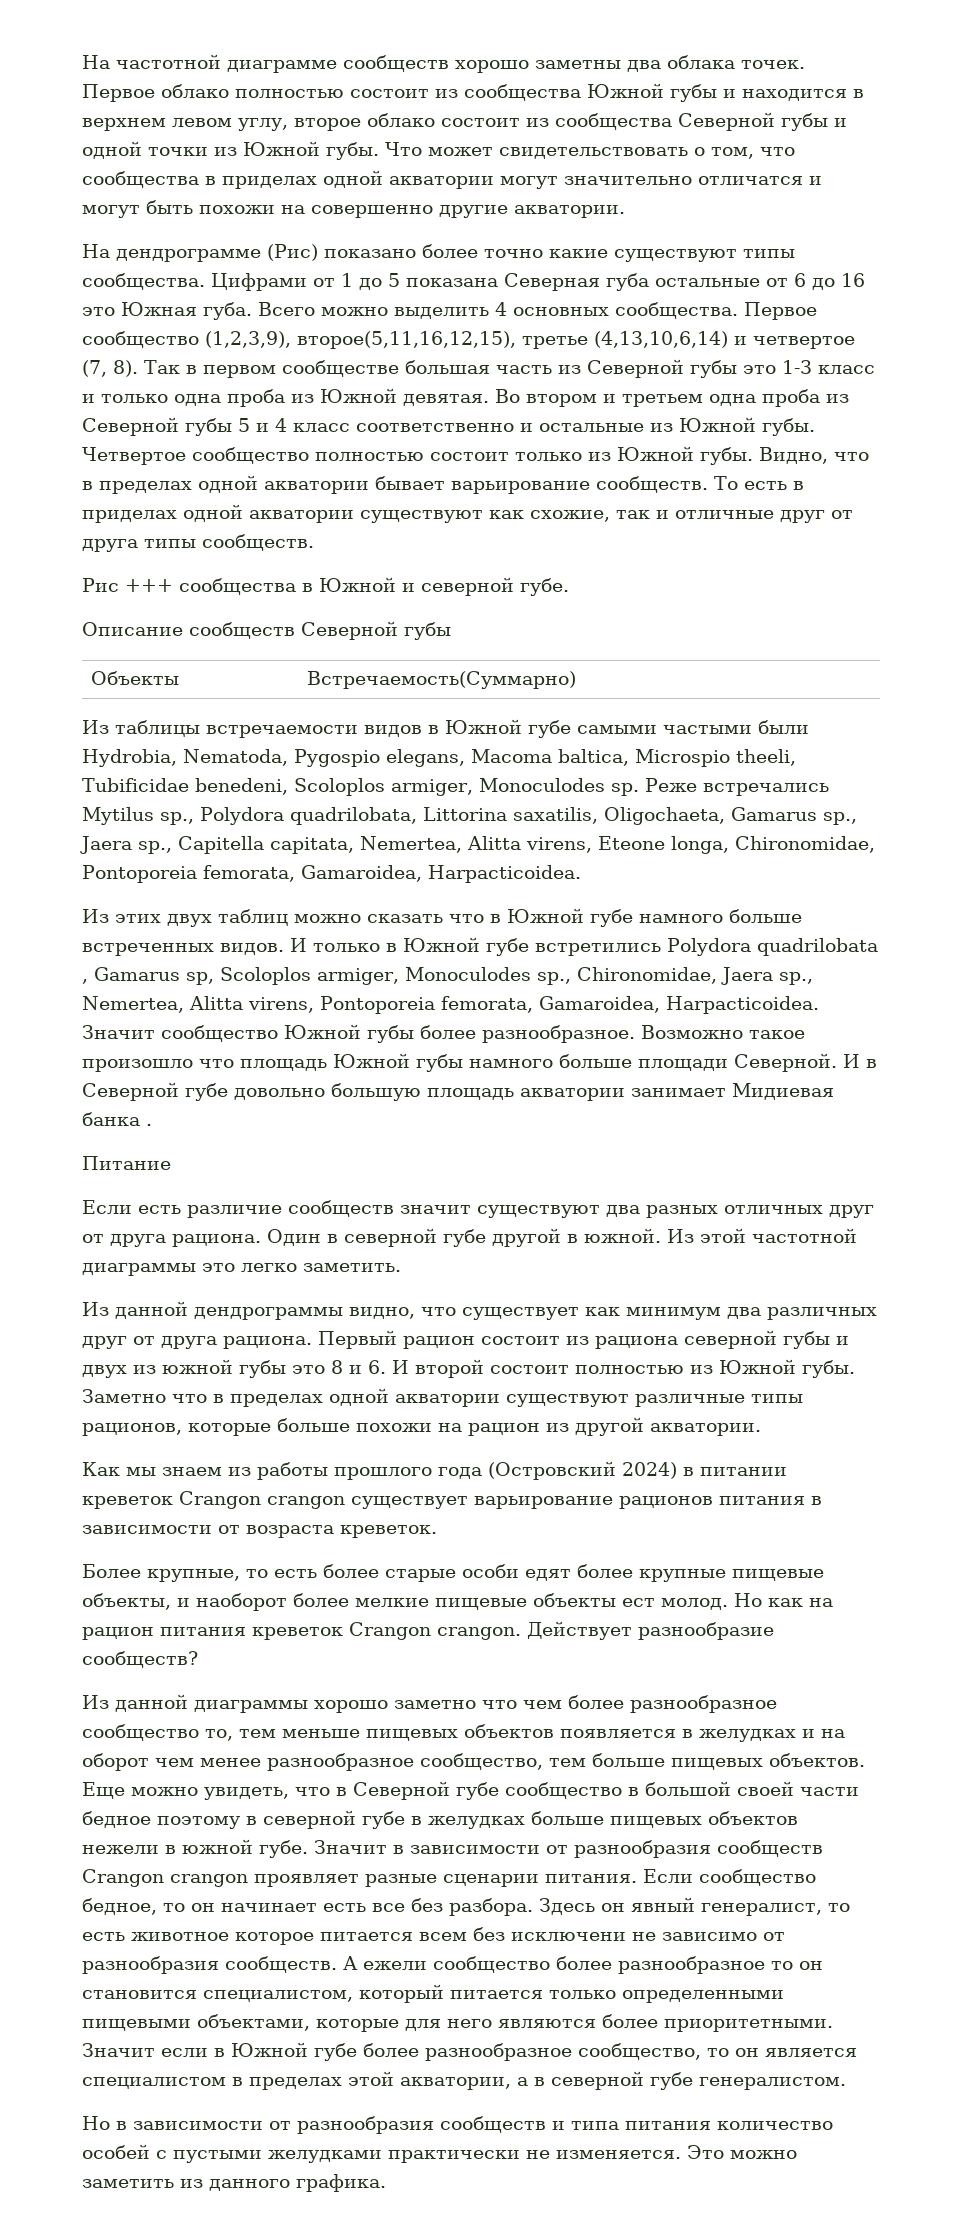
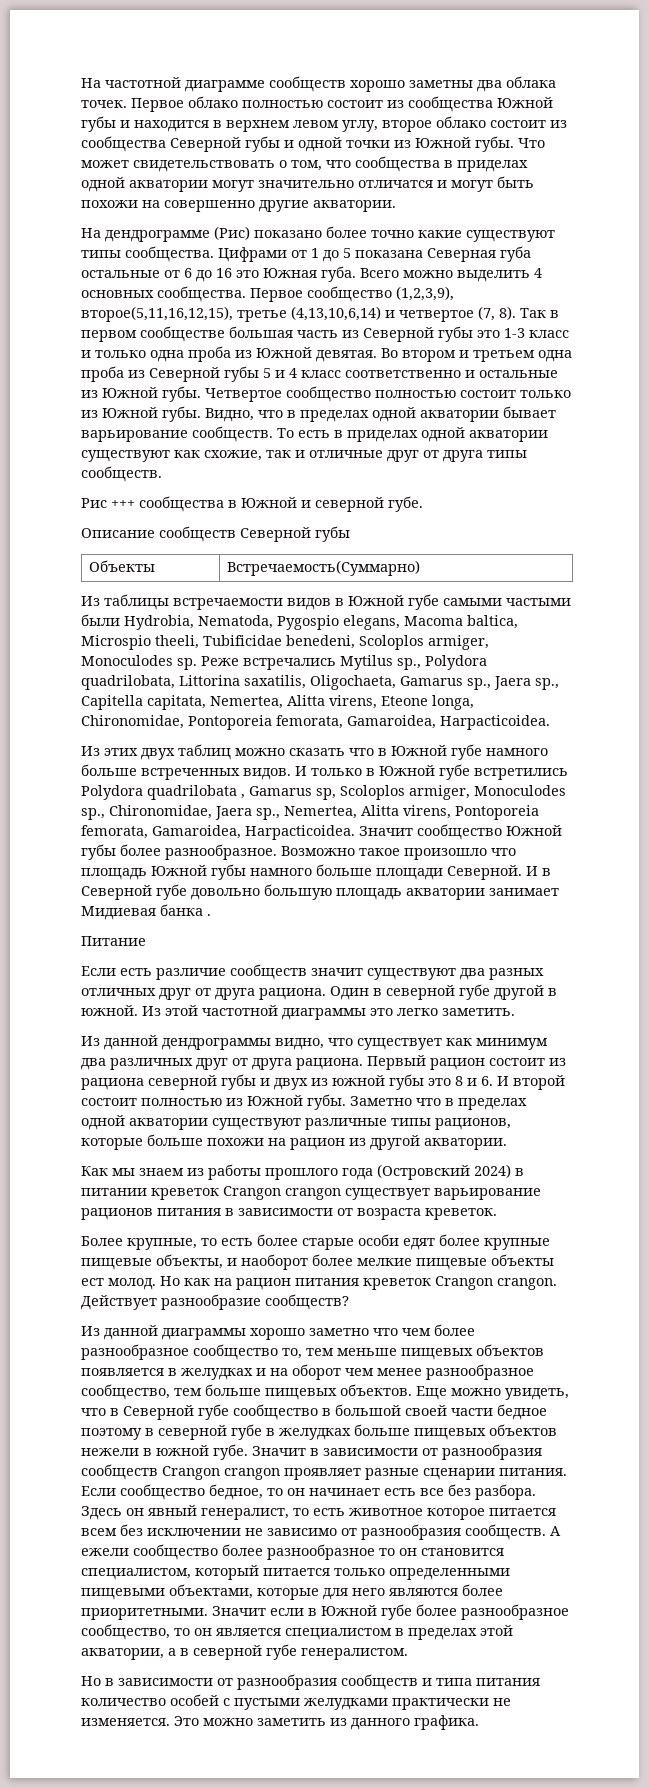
- Здесь он явный генералист, то есть животное которое питается всем без исключени не зависимо от разнообразия сообществ.
+ Здесь он явный генералист, то есть животное которое питается всем без исключении не зависимо от разнообразия сообществ.

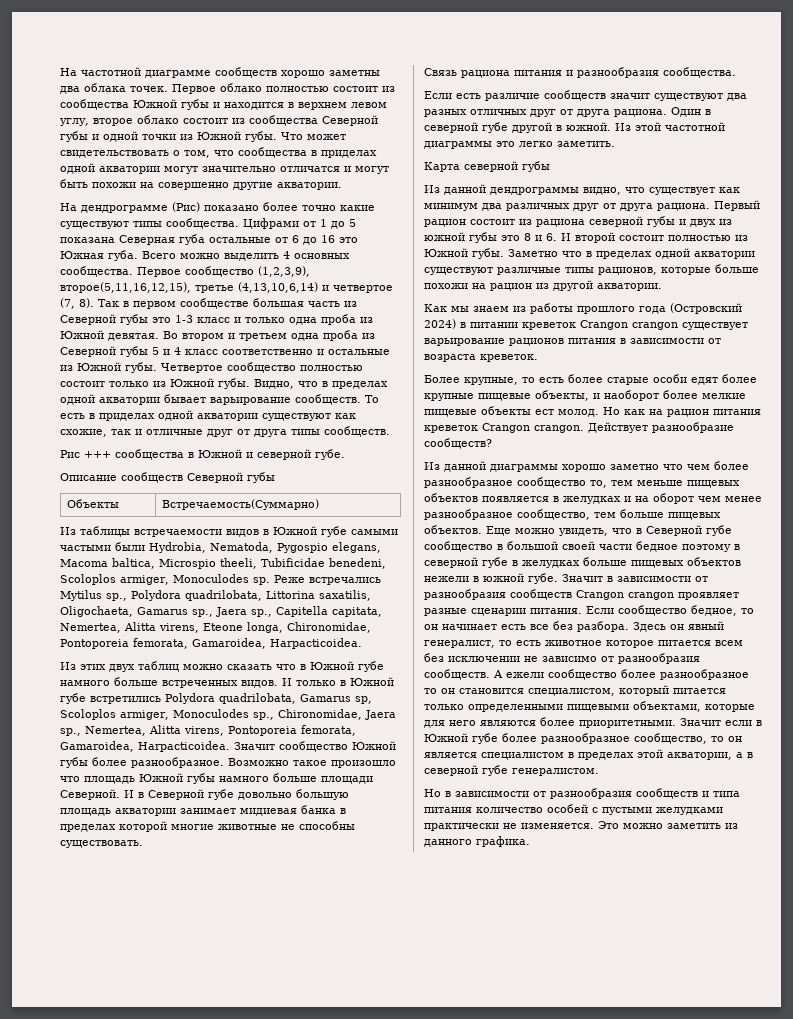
- И только в Южной губе встретились Polydora quadrilobata , Gamarus sp, Scoloplos armiger, Monoculodes sp., Chironomidae, Jaera sp., Nemertea, Alitta virens, Pontoporeia femorata, Gamaroidea, Harpacticoidea.
+ И только в Южной губе встретились Polydora quadrilobata, Gamarus sp, Scoloplos armiger, Monoculodes sp., Chironomidae, Jaera sp., Nemertea, Alitta virens, Pontoporeia femorata, Gamaroidea, Harpacticoidea.
- И в Северной губе довольно большую площадь акватории занимает Мидиевая банка .
- Питание
+ И в Северной губе довольно большую площадь акватории занимает мидиевая банка в пределах которой многие животные не способны существовать.
+ Связь рациона питания и разнообразия сообщества.
+ Карта северной губы

